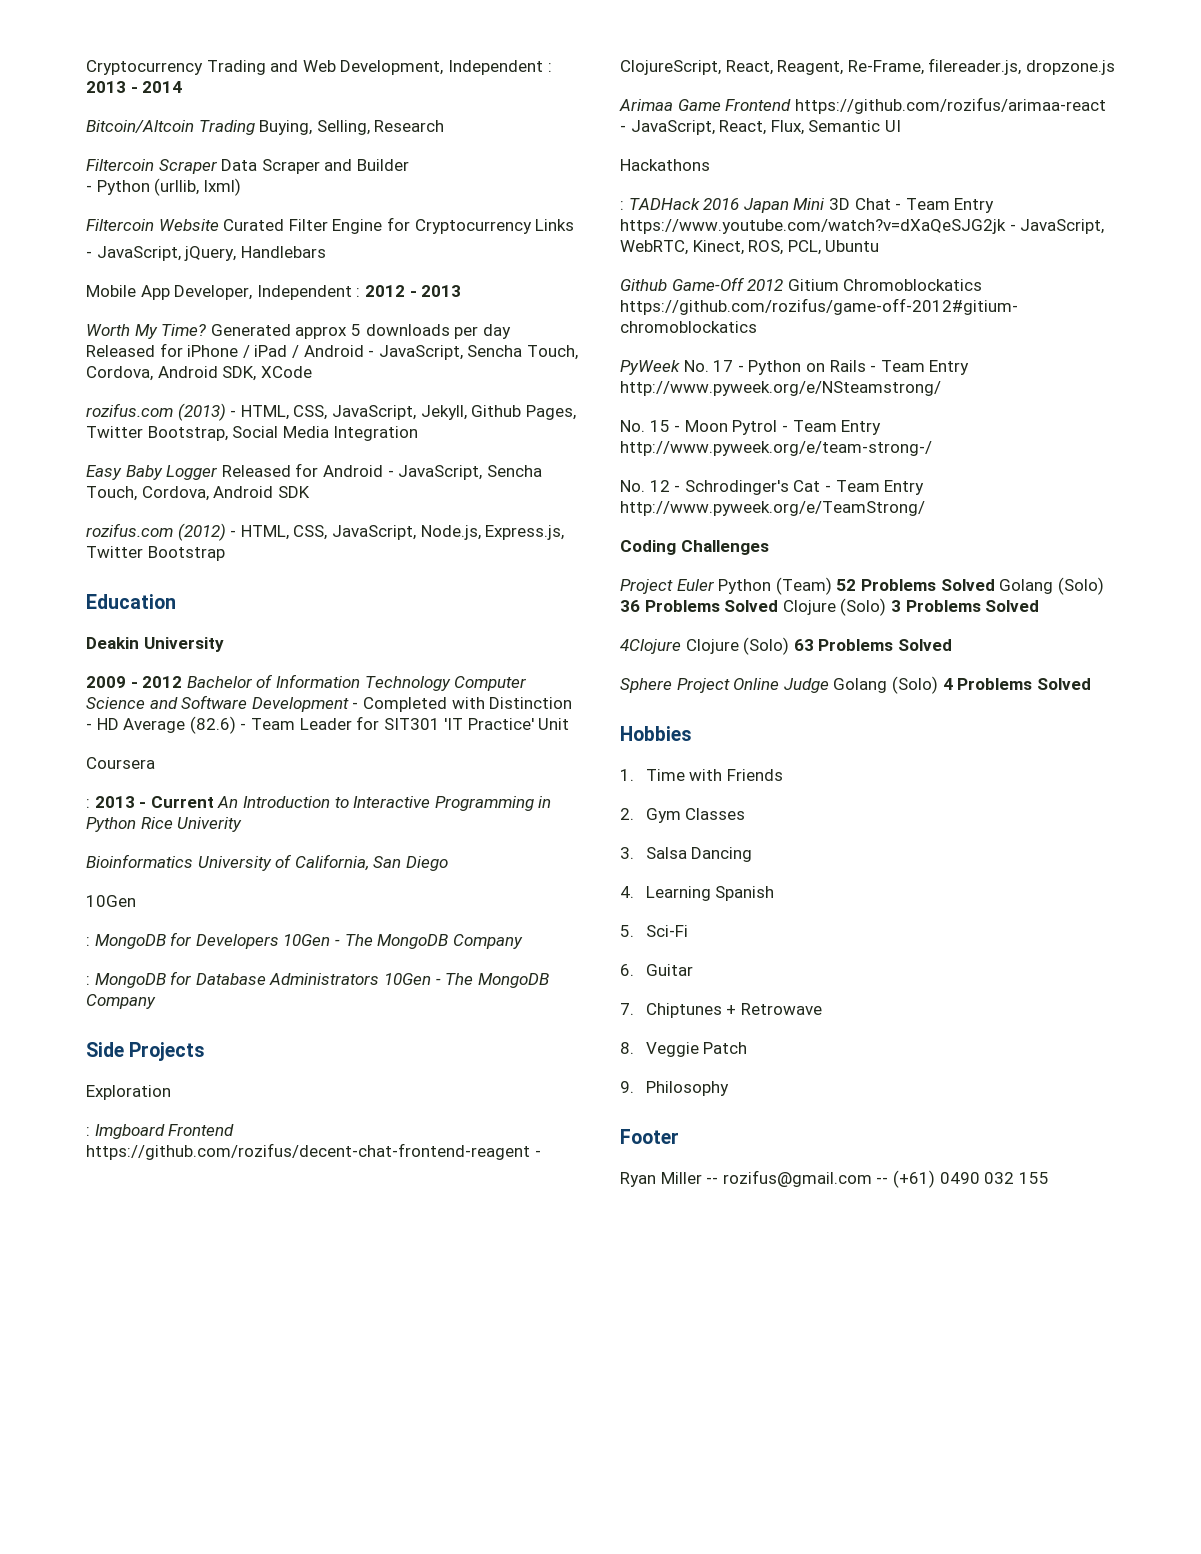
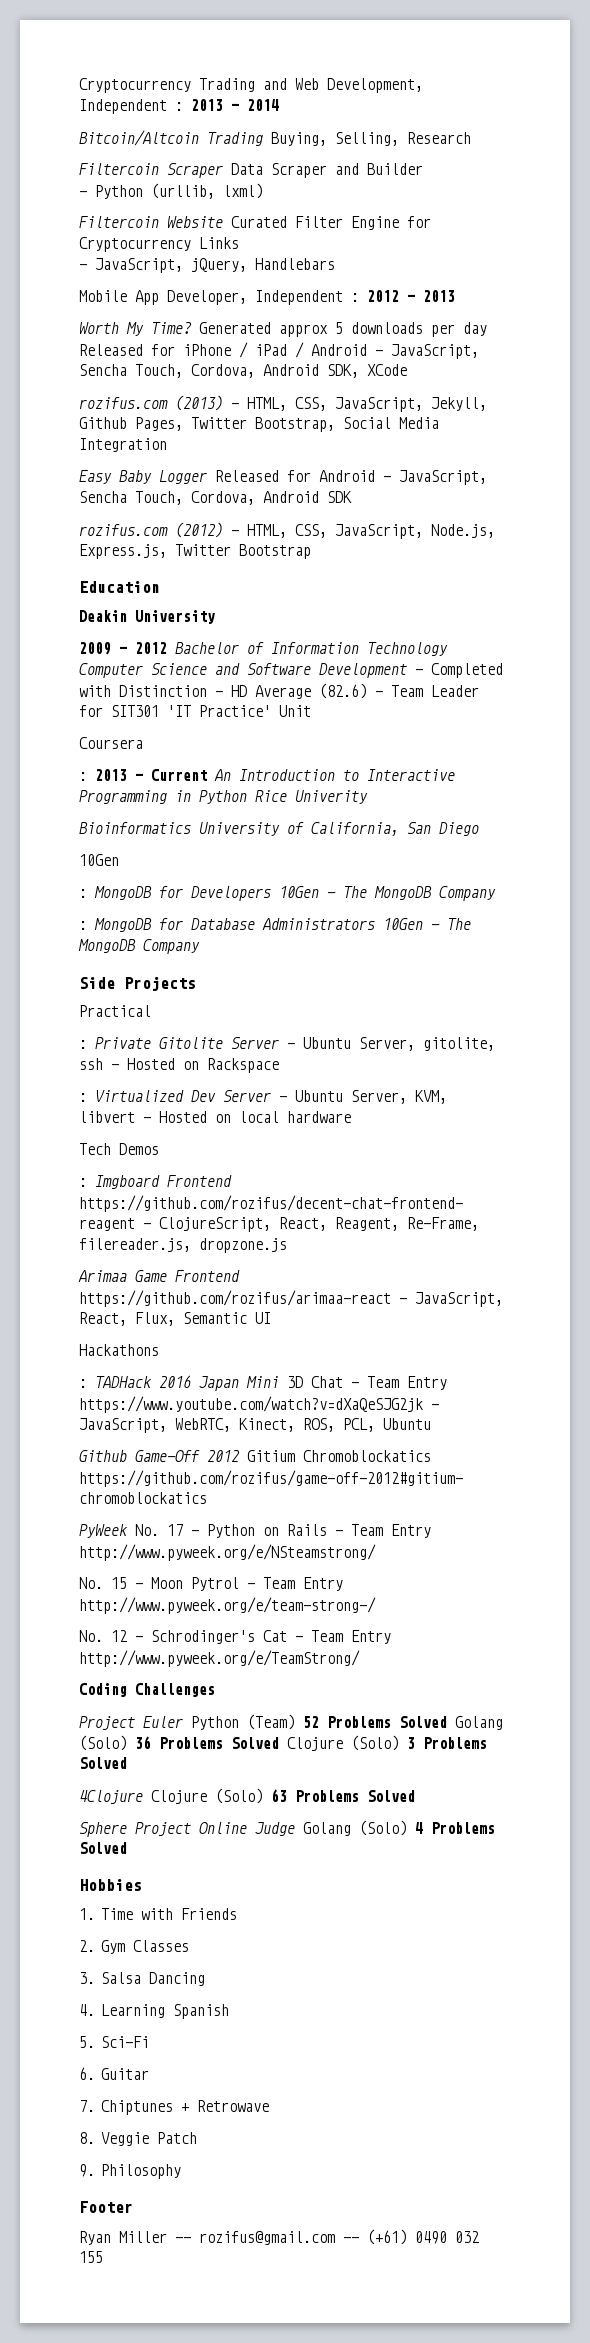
- Exploration
+ Practical
+ : Private Gitolite Server - Ubuntu Server, gitolite, ssh - Hosted on Rackspace
+ : Virtualized Dev Server - Ubuntu Server, KVM, libvert - Hosted on local hardware
+ Tech Demos

